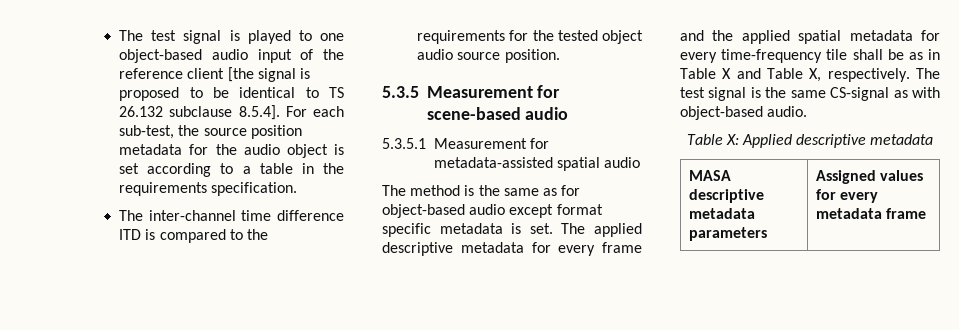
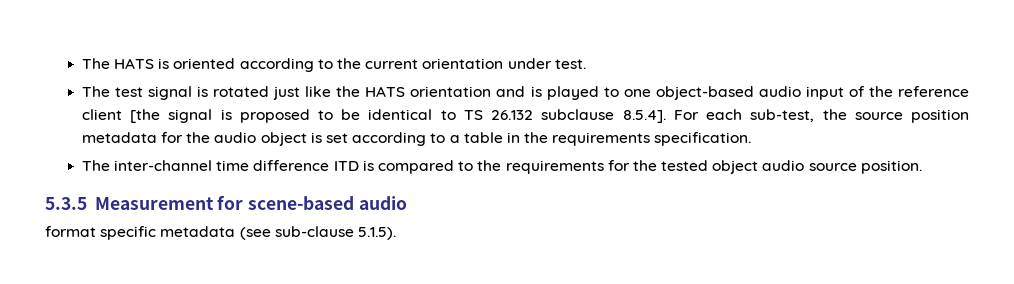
- The test signal is played to one object-based audio input of the reference client [the signal is proposed to be identical to TS 26.132 subclause 8.5.4]. For each sub-test, the source position metadata for the audio object is set according to a table in the requirements specification.
+ The HATS is oriented according to the current orientation under test.
+ The test signal is rotated just like the HATS orientation and is played to one object-based audio input of the reference client [the signal is proposed to be identical to TS 26.132 subclause 8.5.4]. For each sub-test, the source position metadata for the audio object is set according to a table in the requirements specification.
- 5.3.5.1 Measurement for metadata-assisted spatial audio
- The method is the same as for object-based audio except format specific metadata is set. The applied descriptive metadata for every frame and the applied spatial metadata for every time-frequency tile shall be as in Table X and Table X, respectively. The test signal is the same CS-signal as with object-based audio.
- Table X: Applied descriptive metadata
- MASA descriptive metadata parameters | Assigned values for every metadata frame
+ format specific metadata (see sub-clause 5.1.5).

